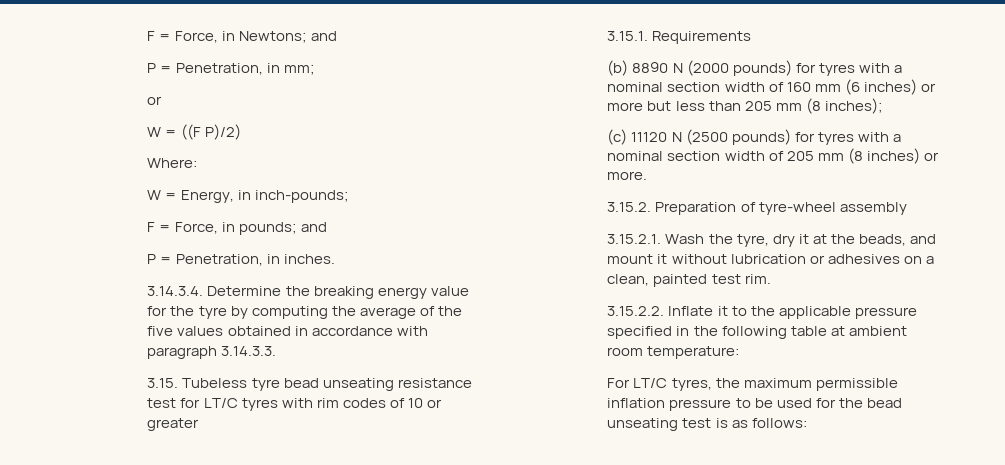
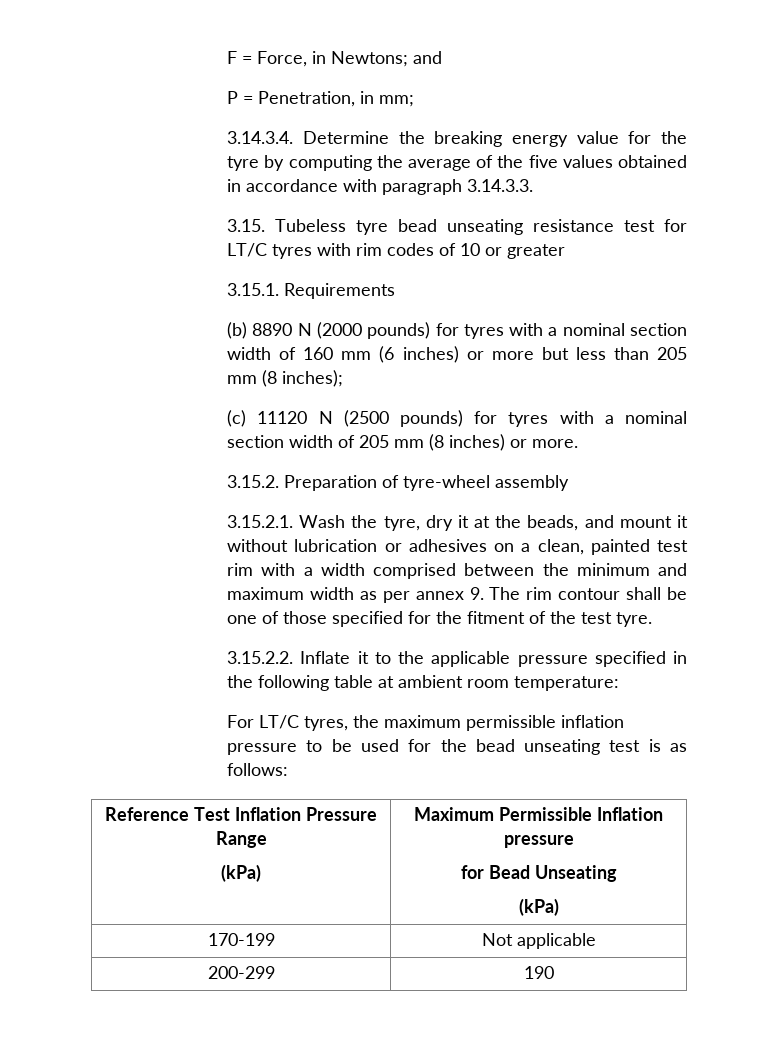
  P = Penetration, in mm;
- or
- W = ((F P)/2)
- Where:
- W = Energy, in inch-pounds;
- F = Force, in pounds; and
- P = Penetration, in inches.
- 3.15.2.1. Wash the tyre, dry it at the beads, and mount it without lubrication or adhesives on a clean, painted test rim.
+ 3.15.2.1. Wash the tyre, dry it at the beads, and mount it without lubrication or adhesives on a clean, painted test rim with a width comprised between the minimum and maximum width as per annex 9. The rim contour shall be one of those specified for the fitment of the test tyre.
+ Reference Test Inflation Pressure Range
+ (kPa) | Maximum Permissible Inflation pressure
+ for Bead Unseating
+ (kPa)
+ 170-199 | Not applicable
+ 200-299 | 190

